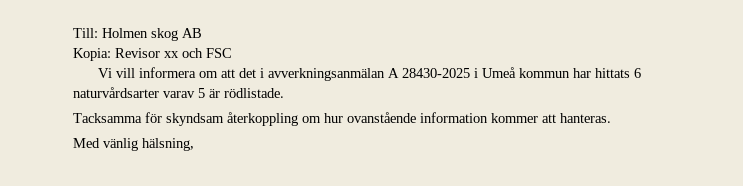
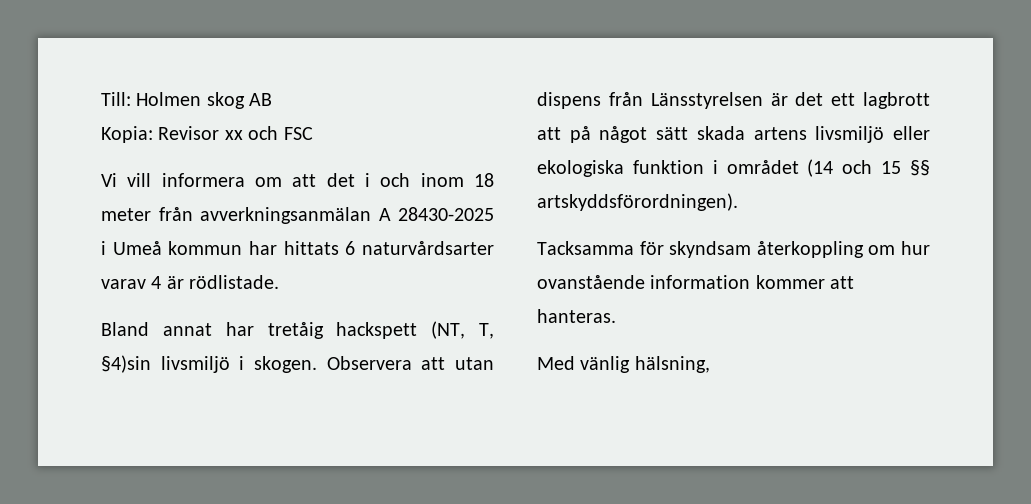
- Vi vill informera om att det i avverkningsanmälan A 28430-2025 i Umeå kommun har hittats 6 naturvårdsarter varav 5 är rödlistade.
+ Vi vill informera om att det i och inom 18 meter från avverkningsanmälan A 28430-2025 i Umeå kommun har hittats 6 naturvårdsarter varav 4 är rödlistade.
+ Bland annat har tretåig hackspett (NT, T, §4)sin livsmiljö i skogen. Observera att utan dispens från Länsstyrelsen är det ett lagbrott att på något sätt skada artens livsmiljö eller ekologiska funktion i området (14 och 15 §§ artskyddsförordningen).

